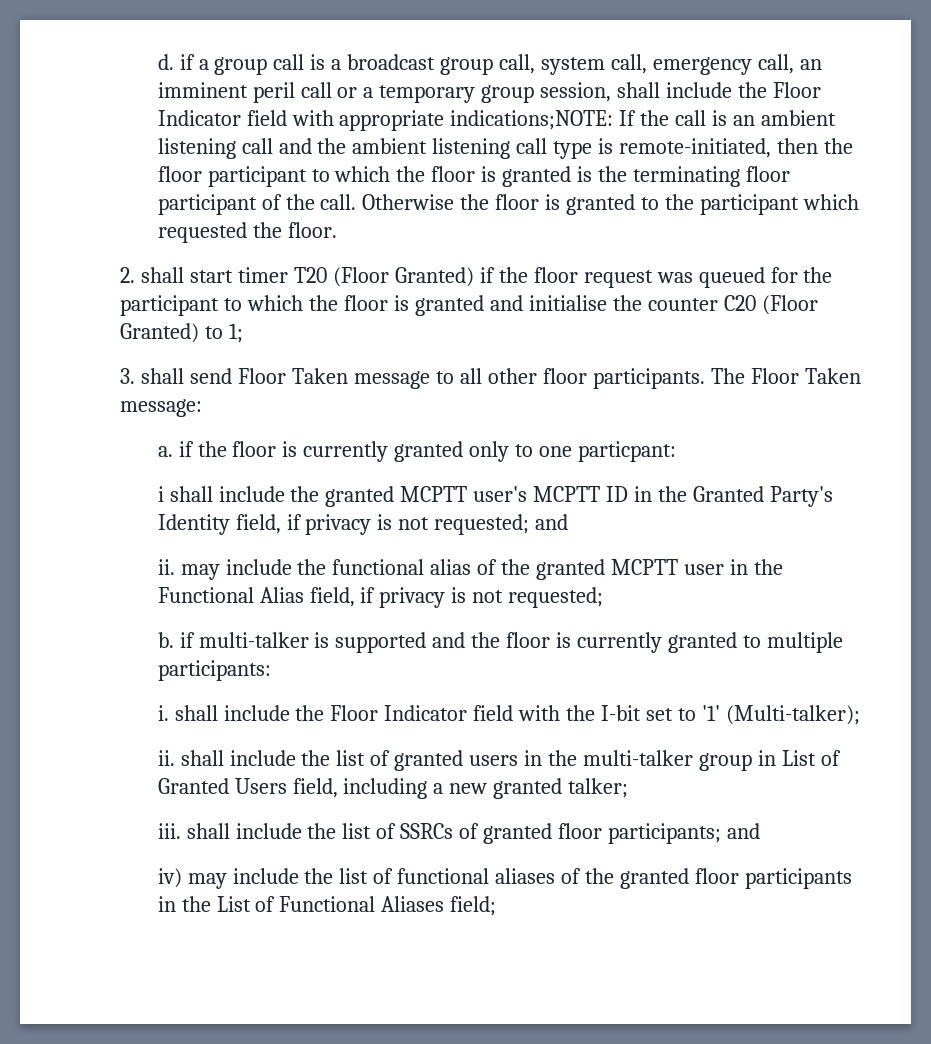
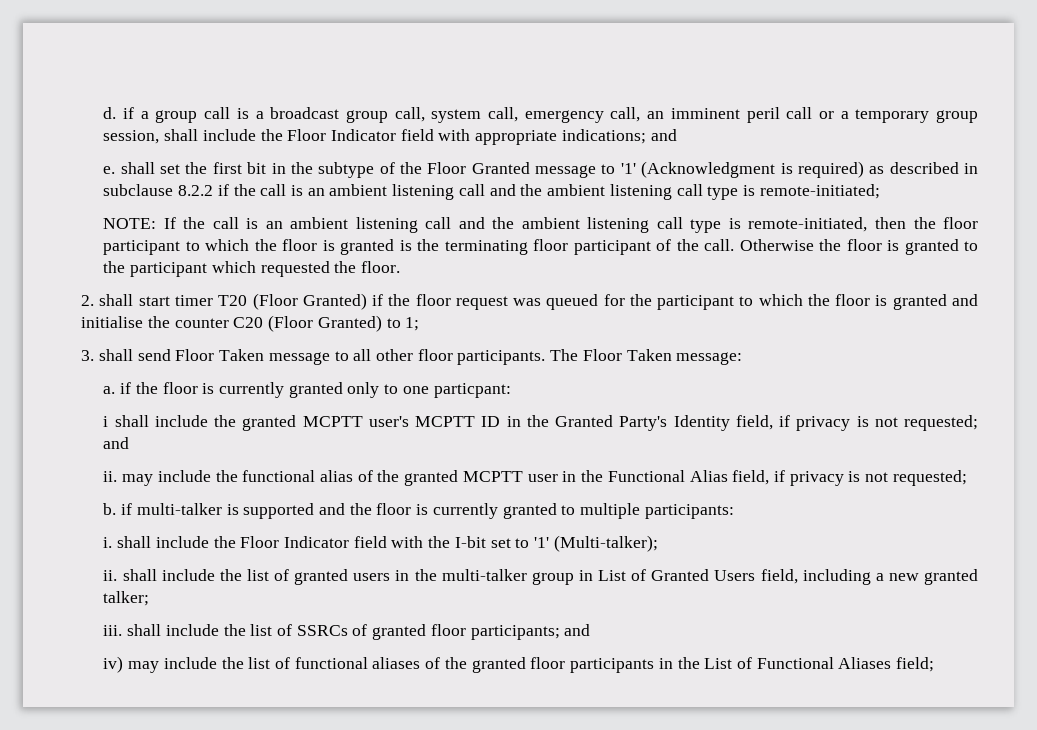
- d. if a group call is a broadcast group call, system call, emergency call, an imminent peril call or a temporary group session, shall include the Floor Indicator field with appropriate indications;NOTE:
+ d. if a group call is a broadcast group call, system call, emergency call, an imminent peril call or a temporary group session, shall include the Floor Indicator field with appropriate indications; and
+ e. shall set the first bit in the subtype of the Floor Granted message to '1' (Acknowledgment is required) as described in subclause 8.2.2 if the call is an ambient listening call and the ambient listening call type is remote-initiated;
+ NOTE:

